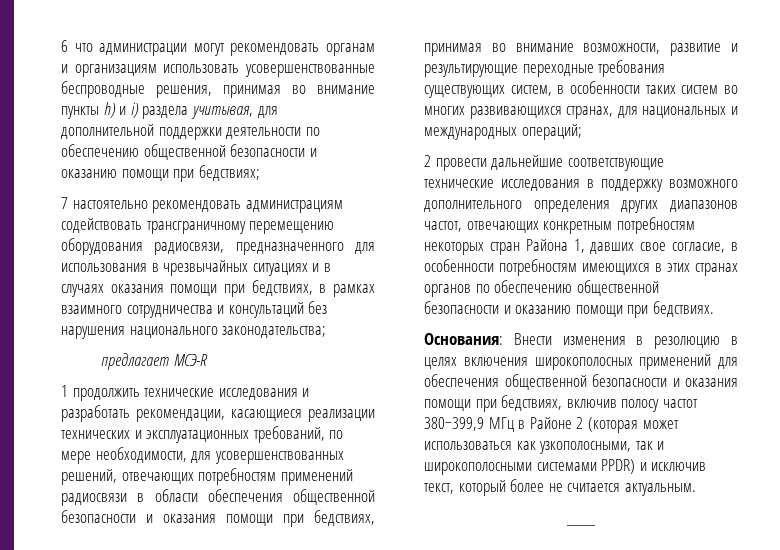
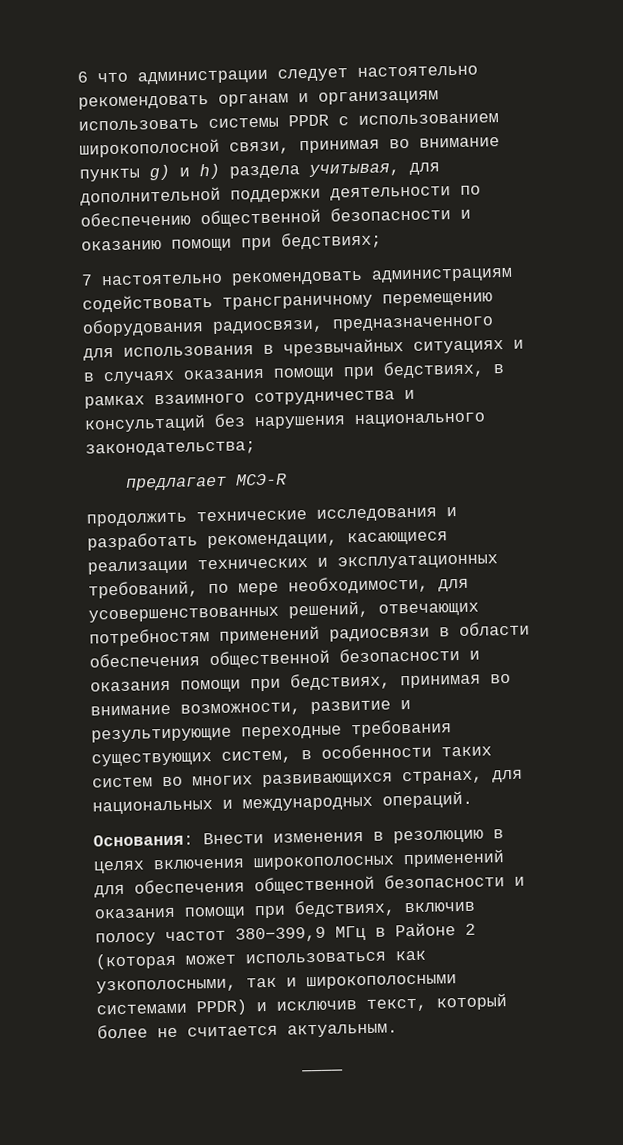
- 6 что администрации могут рекомендовать органам и организациям использовать усовершенствованные беспроводные решения, принимая во внимание пункты h) и i) раздела учитывая, для дополнительной поддержки деятельности по обеспечению общественной безопасности и оказанию помощи при бедствиях;
+ 6 что администрации следует настоятельно рекомендовать органам и организациям использовать системы PPDR с использованием широкополосной связи, принимая во внимание пункты g) и h) раздела учитывая, для дополнительной поддержки деятельности по обеспечению общественной безопасности и оказанию помощи при бедствиях;
- 1 продолжить технические исследования и разработать рекомендации, касающиеся реализации технических и эксплуатационных требований, по мере необходимости, для усовершенствованных решений, отвечающих потребностям применений радиосвязи в области обеспечения общественной безопасности и оказания помощи при бедствиях, принимая во внимание возможности, развитие и результирующие переходные требования существующих систем, в особенности таких систем во многих развивающихся странах, для национальных и международных операций;
- 2 провести дальнейшие соответствующие технические исследования в поддержку возможного дополнительного определения других диапазонов частот, отвечающих конкретным потребностям некоторых стран Района 1, давших свое согласие, в особенности потребностям имеющихся в этих странах органов по обеспечению общественной безопасности и оказанию помощи при бедствиях.
+ продолжить технические исследования и разработать рекомендации, касающиеся реализации технических и эксплуатационных требований, по мере необходимости, для усовершенствованных решений, отвечающих потребностям применений радиосвязи в области обеспечения общественной безопасности и оказания помощи при бедствиях, принимая во внимание возможности, развитие и результирующие переходные требования существующих систем, в особенности таких систем во многих развивающихся странах, для национальных и международных операций.

